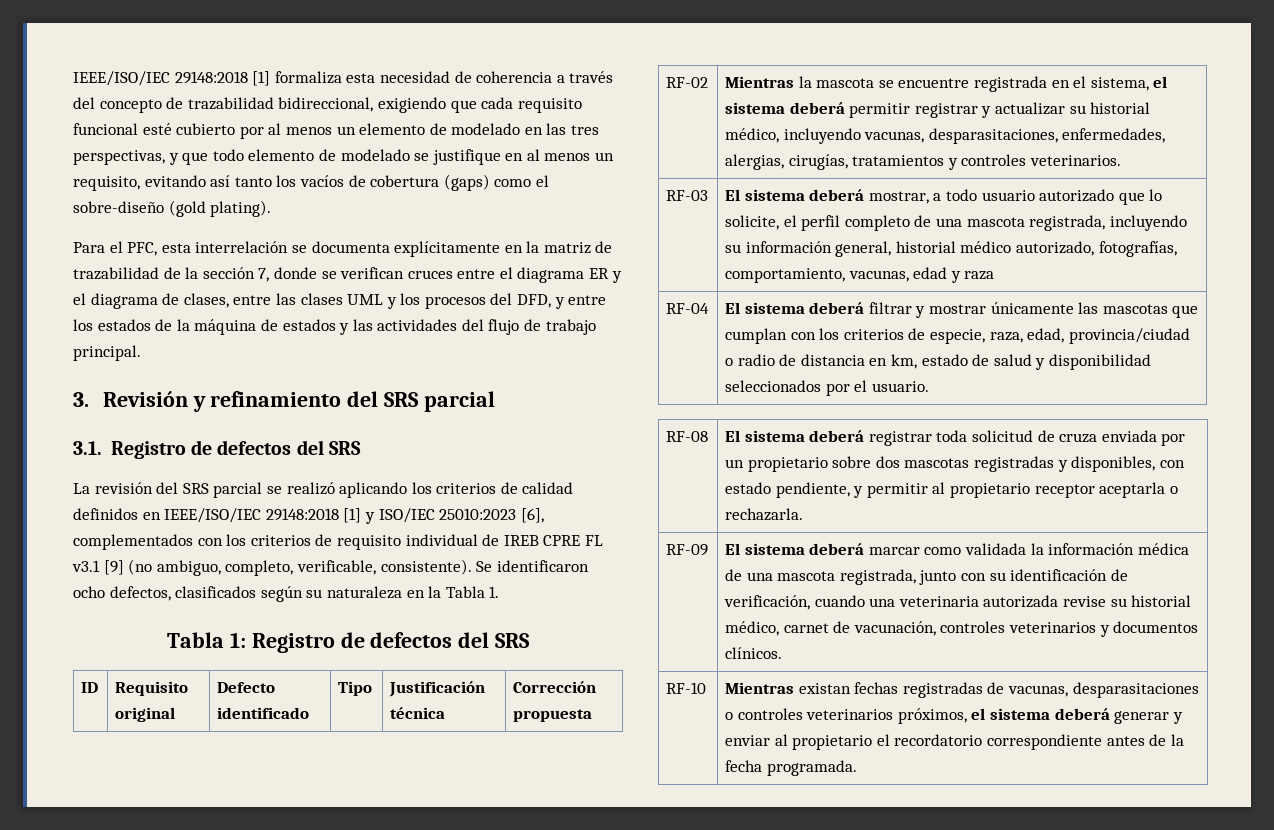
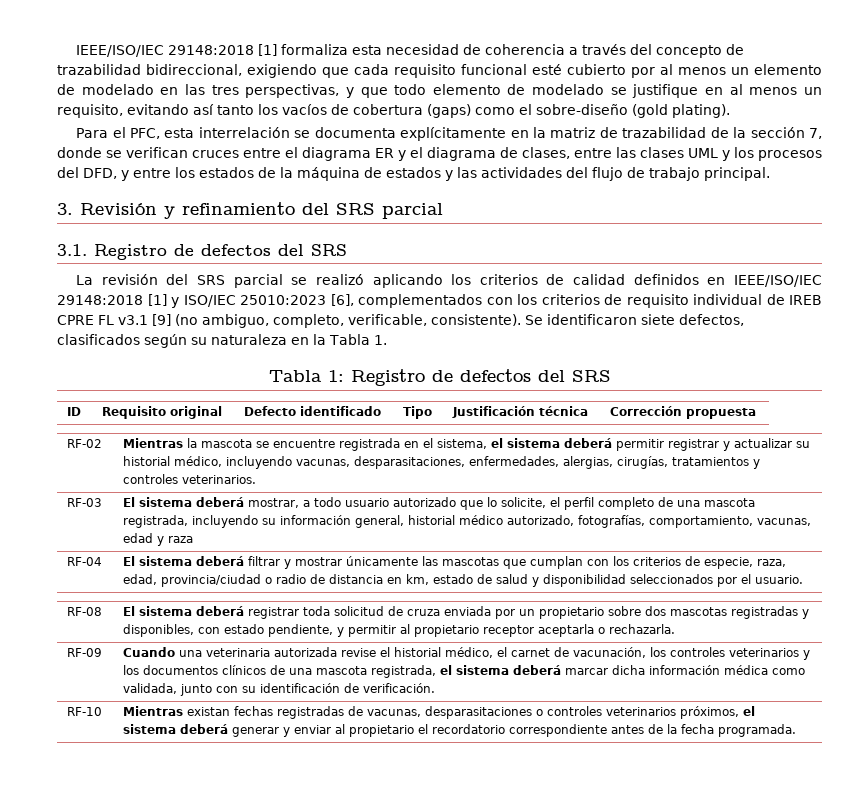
- Se identificaron ocho defectos, clasificados según su naturaleza en la Tabla 1.
+ Se identificaron siete defectos, clasificados según su naturaleza en la Tabla 1.
- RF-09 | El sistema deberá marcar como validada la información médica de una mascota registrada, junto con su identificación de verificación, cuando una veterinaria autorizada revise su historial médico, carnet de vacunación, controles veterinarios y documentos clínicos.
+ RF-09 | Cuando una veterinaria autorizada revise el historial médico, el carnet de vacunación, los controles veterinarios y los documentos clínicos de una mascota registrada, el sistema deberá marcar dicha información médica como validada, junto con su identificación de verificación.

